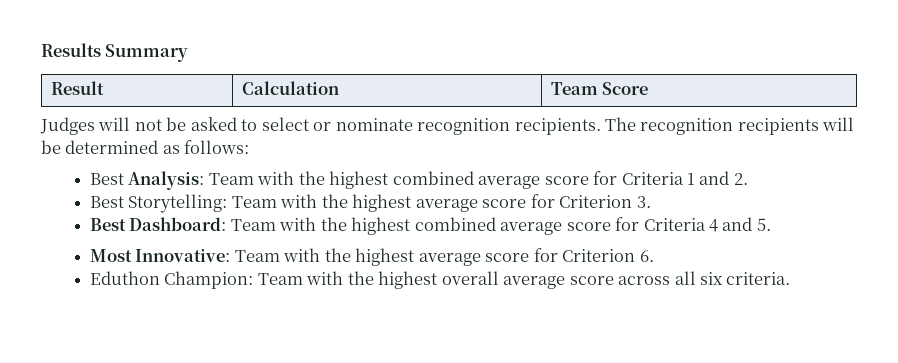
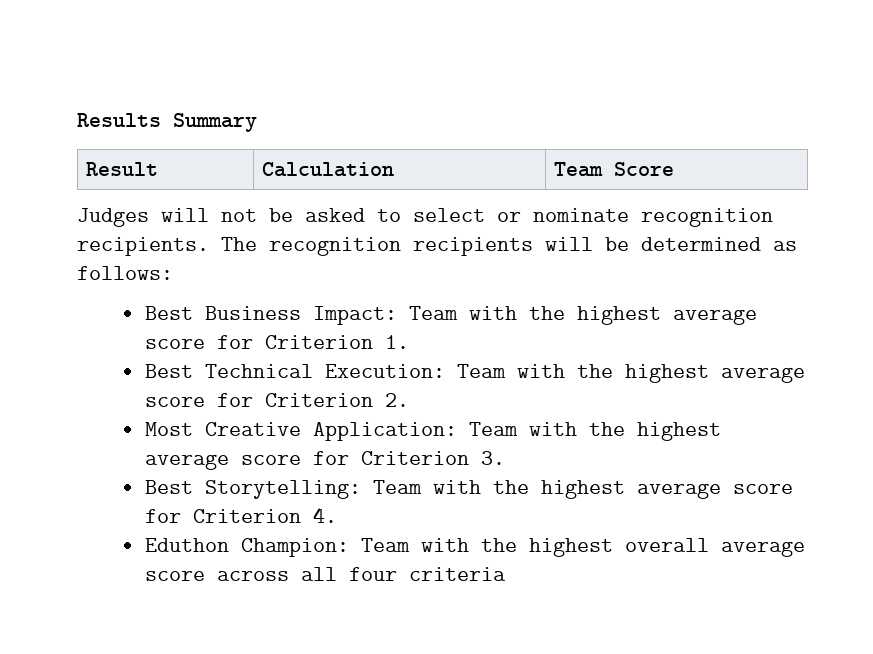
- Best Analysis: Team with the highest combined average score for Criteria 1 and 2.
+ Best Business Impact: Team with the highest average score for Criterion 1.
+ Best Technical Execution: Team with the highest average score for Criterion 2.
+ Most Creative Application: Team with the highest average score for Criterion 3.
- Best Storytelling: Team with the highest average score for Criterion 3.
- Best Dashboard: Team with the highest combined average score for Criteria 4 and 5.
- Most Innovative: Team with the highest average score for Criterion 6.
+ Best Storytelling: Team with the highest average score for Criterion 4.
- Eduthon Champion: Team with the highest overall average score across all six criteria.
+ Eduthon Champion: Team with the highest overall average score across all four criteria

